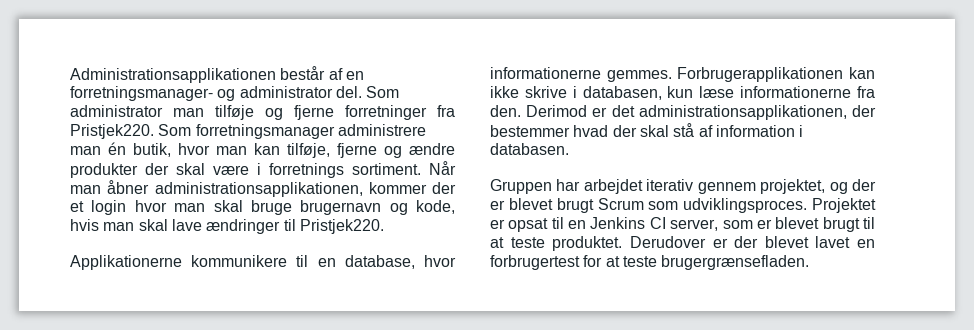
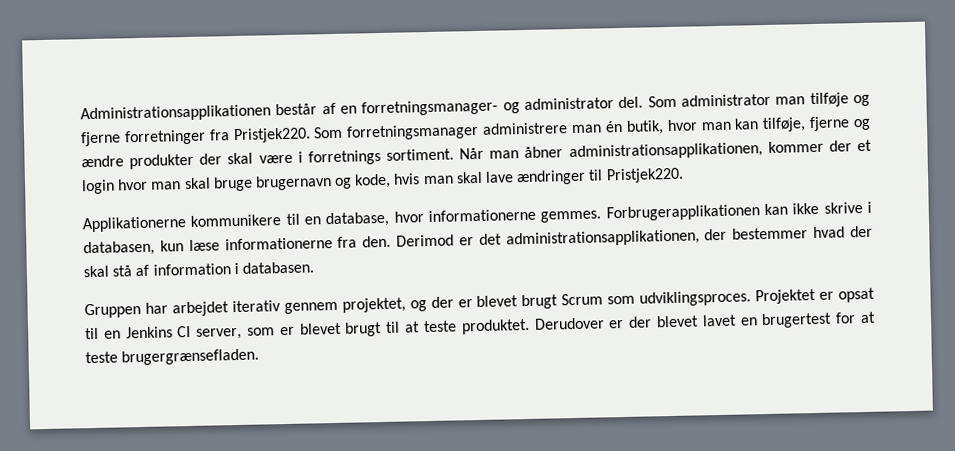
- Derudover er der blevet lavet en forbrugertest for at teste brugergrænsefladen.
+ Derudover er der blevet lavet en brugertest for at teste brugergrænsefladen.

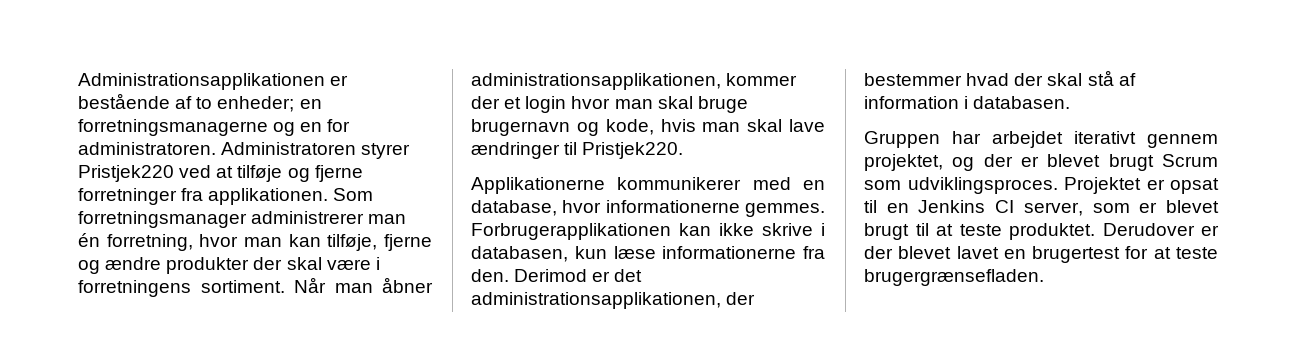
- Administrationsapplikationen består af en forretningsmanager- og administrator del. Som administrator man tilføje og fjerne forretninger fra Pristjek220.
+ Administrationsapplikationen er bestående af to enheder; en forretningsmanagerne og en for administratoren. Administratoren styrer Pristjek220 ved at tilføje og fjerne forretninger fra applikationen.
- Som forretningsmanager administrere man én butik, hvor man kan tilføje, fjerne og ændre produkter der skal være i forretnings sortiment.
+ Som forretningsmanager administrerer man én forretning, hvor man kan tilføje, fjerne og ændre produkter der skal være i forretningens sortiment.
- Applikationerne kommunikere til en database, hvor informationerne gemmes.
+ Applikationerne kommunikerer med en database, hvor informationerne gemmes.
- Gruppen har arbejdet iterativ gennem projektet, og der er blevet brugt Scrum som udviklingsproces.
+ Gruppen har arbejdet iterativt gennem projektet, og der er blevet brugt Scrum som udviklingsproces.

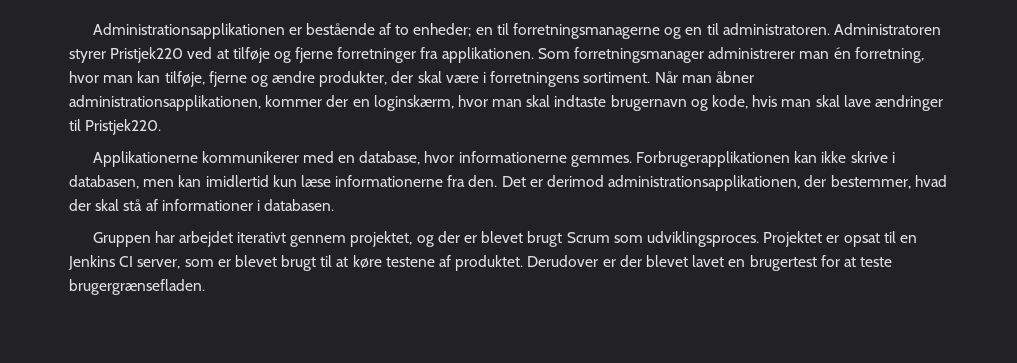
- Administrationsapplikationen er bestående af to enheder; en forretningsmanagerne og en for administratoren.
+ Administrationsapplikationen er bestående af to enheder; en til forretningsmanagerne og en til administratoren.
- Som forretningsmanager administrerer man én forretning, hvor man kan tilføje, fjerne og ændre produkter der skal være i forretningens sortiment.
+ Som forretningsmanager administrerer man én forretning, hvor man kan tilføje, fjerne og ændre produkter, der skal være i forretningens sortiment.
- Når man åbner administrationsapplikationen, kommer der et login hvor man skal bruge brugernavn og kode, hvis man skal lave ændringer til Pristjek220.
+ Når man åbner administrationsapplikationen, kommer der en loginskærm, hvor man skal indtaste brugernavn og kode, hvis man skal lave ændringer til Pristjek220.
- Forbrugerapplikationen kan ikke skrive i databasen, kun læse informationerne fra den.
+ Forbrugerapplikationen kan ikke skrive i databasen, men kan imidlertid kun læse informationerne fra den.
- Derimod er det administrationsapplikationen, der bestemmer hvad der skal stå af information i databasen.
+ Det er derimod administrationsapplikationen, der bestemmer, hvad der skal stå af informationer i databasen.
- Projektet er opsat til en Jenkins CI server, som er blevet brugt til at teste produktet.
+ Projektet er opsat til en Jenkins CI server, som er blevet brugt til at køre testene af produktet.

